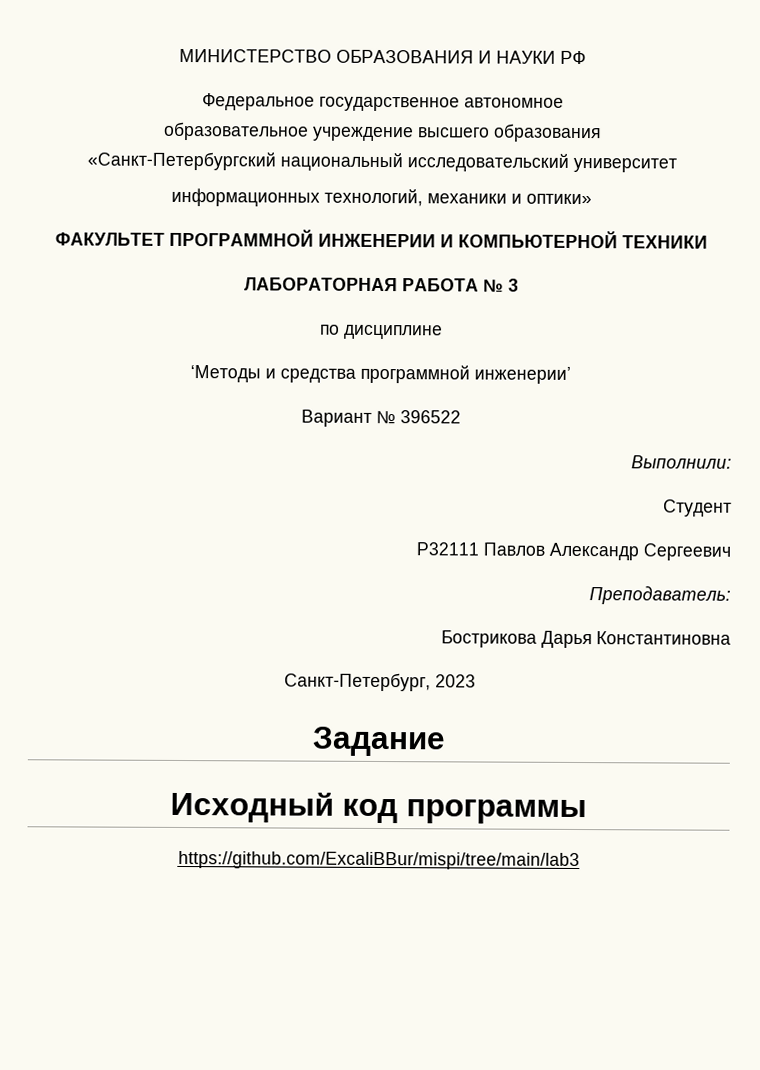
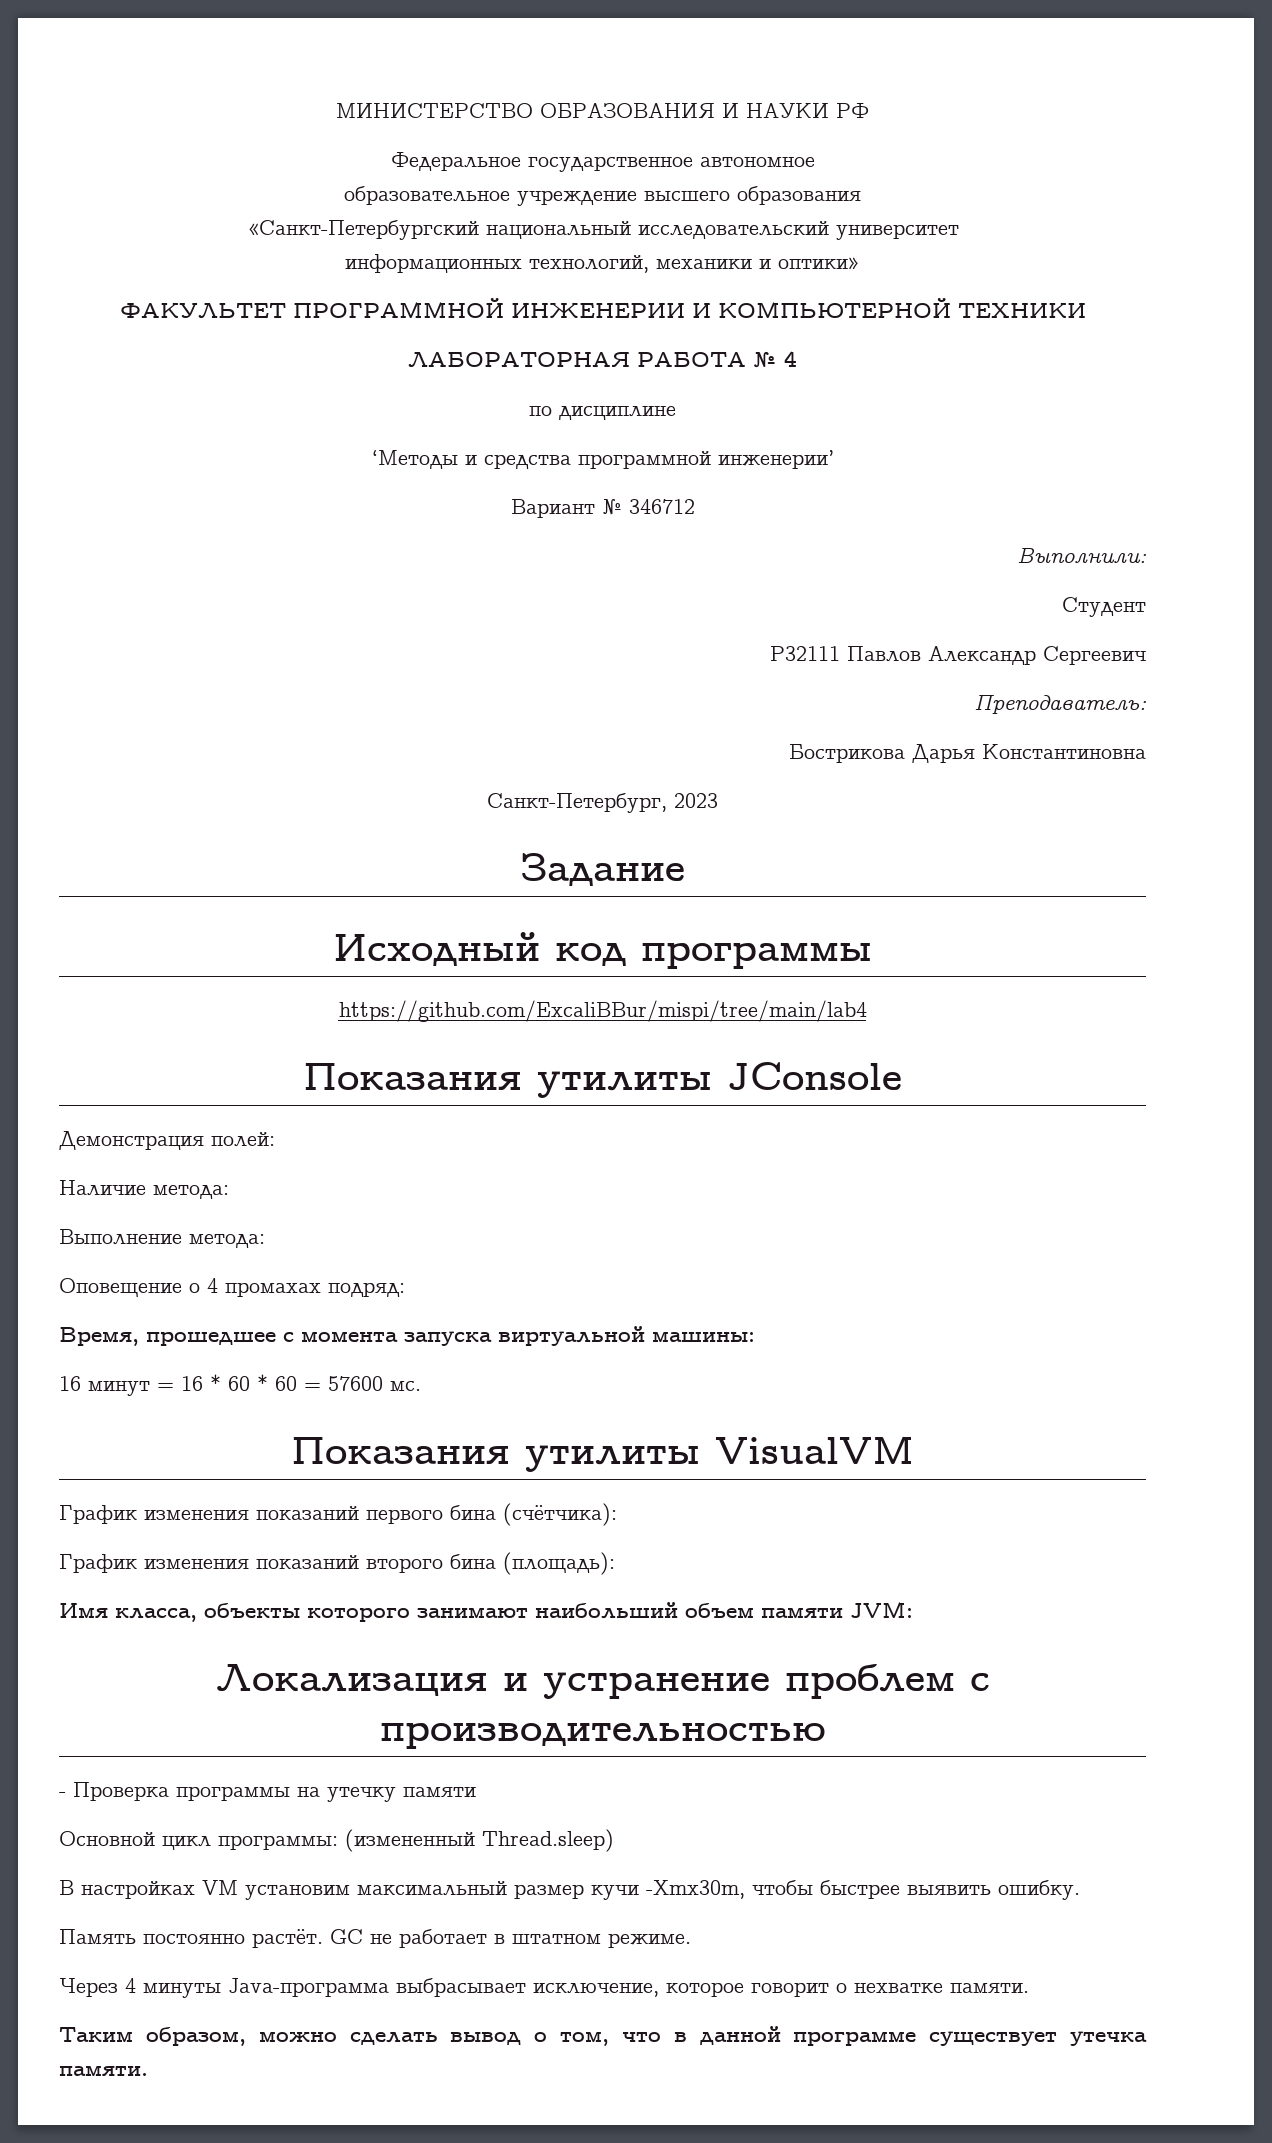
- ЛАБОРАТОРНАЯ РАБОТА № 3
+ ЛАБОРАТОРНАЯ РАБОТА № 4
- Вариант № 396522
+ Вариант № 346712
- https://github.com/ExcaliBBur/mispi/tree/main/lab3
+ https://github.com/ExcaliBBur/mispi/tree/main/lab4
+ Показания утилиты JConsole
+ Демонстрация полей:
+ Наличие метода:
+ Выполнение метода:
+ Оповещение о 4 промахах подряд:
+ Время, прошедшее с момента запуска виртуальной машины:
+ 16 минут = 16 * 60 * 60 = 57600 мс.
+ Показания утилиты VisualVM
+ График изменения показаний первого бина (счётчика):
+ График изменения показаний второго бина (площадь):
+ Имя класса, объекты которого занимают наибольший объем памяти JVM:
+ Локализация и устранение проблем с производительностью
+ - Проверка программы на утечку памяти
+ Основной цикл программы: (измененный Thread.sleep)
+ В настройках VM установим максимальный размер кучи -Xmx30m, чтобы быстрее выявить ошибку.
+ Память постоянно растёт. GC не работает в штатном режиме.
+ Через 4 минуты Java-программа выбрасывает исключение, которое говорит о нехватке памяти.
+ Таким образом, можно сделать вывод о том, что в данной программе существует утечка памяти.

